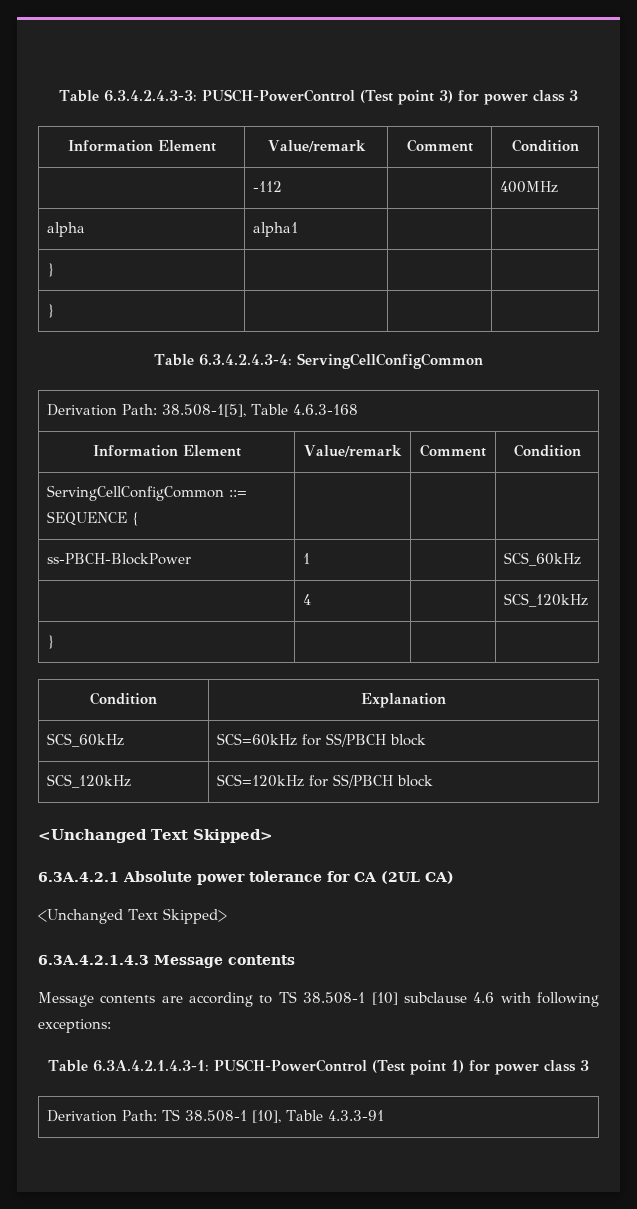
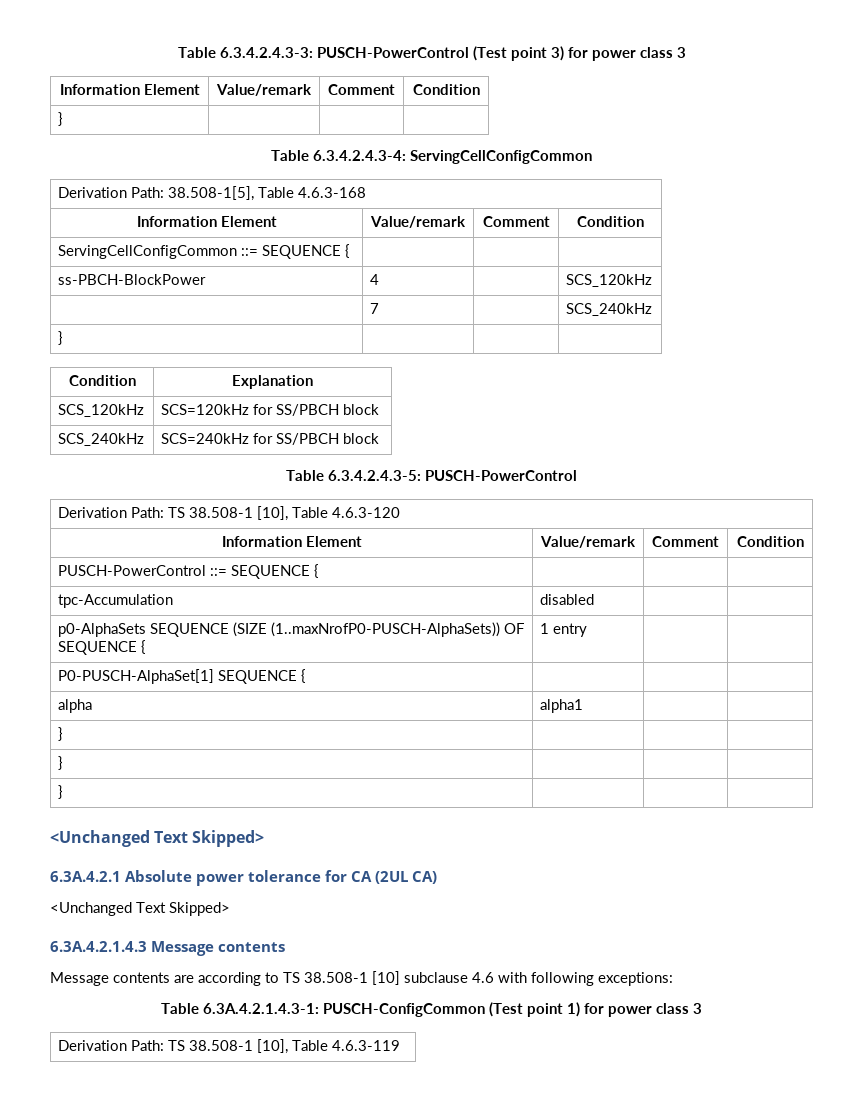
- | -112 | | 400MHz
- alpha | alpha1 | |
- } | | |
- ss-PBCH-BlockPower | 1 | | SCS_60kHz
- | 4 | | SCS_120kHz
+ ss-PBCH-BlockPower | 4 | | SCS_120kHz
+ | 7 | | SCS_240kHz
- SCS_60kHz | SCS=60kHz for SS/PBCH block
+ SCS_240kHz | SCS=240kHz for SS/PBCH block
+ Table 6.3.4.2.4.3-5: PUSCH-PowerControl
+ Derivation Path: TS 38.508-1 [10], Table 4.6.3-120
+ Information Element | Value/remark | Comment | Condition
+ PUSCH-PowerControl ::= SEQUENCE { | | |
+ tpc-Accumulation | disabled | |
+ p0-AlphaSets SEQUENCE (SIZE (1..maxNrofP0-PUSCH-AlphaSets)) OF SEQUENCE { | 1 entry | |
+ P0-PUSCH-AlphaSet[1] SEQUENCE { | | |
+ alpha | alpha1 | |
+ } | | |
+ } | | |
+ } | | |
- Table 6.3A.4.2.1.4.3-1: PUSCH-PowerControl (Test point 1) for power class 3
+ Table 6.3A.4.2.1.4.3-1: PUSCH-ConfigCommon (Test point 1) for power class 3
- Derivation Path: TS 38.508-1 [10], Table 4.3.3-91
+ Derivation Path: TS 38.508-1 [10], Table 4.6.3-119

